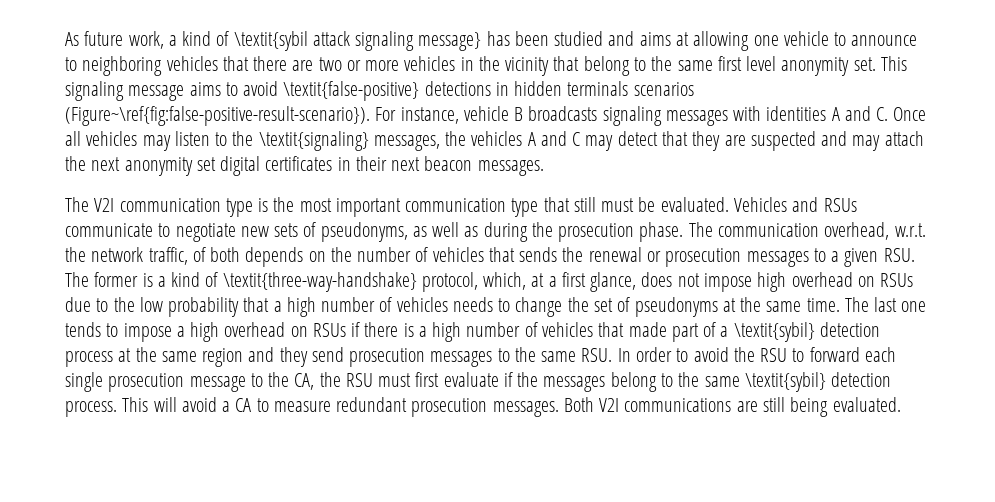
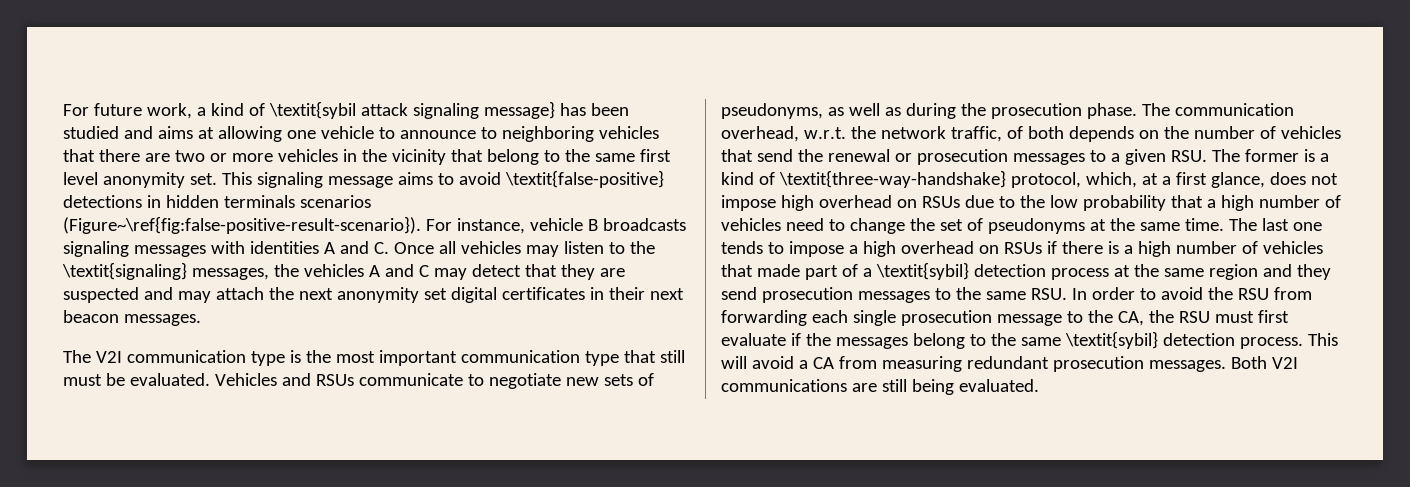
- As future work, a kind of \textit{sybil attack signaling message} has been studied and aims at allowing one vehicle to announce to neighboring vehicles that there are two or more vehicles in the vicinity that belong to the same first level anonymity set.
+ For future work, a kind of \textit{sybil attack signaling message} has been studied and aims at allowing one vehicle to announce to neighboring vehicles that there are two or more vehicles in the vicinity that belong to the same first level anonymity set.
- The communication overhead, w.r.t. the network traffic, of both depends on the number of vehicles that sends the renewal or prosecution messages to a given RSU. The former is a kind of \textit{three-way-handshake} protocol, which, at a first glance, does not impose high overhead on RSUs due to the low probability that a high number of vehicles needs to change the set of pseudonyms at the same time.
+ The communication overhead, w.r.t. the network traffic, of both depends on the number of vehicles that send the renewal or prosecution messages to a given RSU. The former is a kind of \textit{three-way-handshake} protocol, which, at a first glance, does not impose high overhead on RSUs due to the low probability that a high number of vehicles need to change the set of pseudonyms at the same time.
- The last one tends to impose a high overhead on RSUs if there is a high number of vehicles that made part of a \textit{sybil} detection process at the same region and they send prosecution messages to the same RSU. In order to avoid the RSU to forward each single prosecution message to the CA, the RSU must first evaluate if the messages belong to the same \textit{sybil} detection process.
+ The last one tends to impose a high overhead on RSUs if there is a high number of vehicles that made part of a \textit{sybil} detection process at the same region and they send prosecution messages to the same RSU. In order to avoid the RSU from forwarding each single prosecution message to the CA, the RSU must first evaluate if the messages belong to the same \textit{sybil} detection process.
- This will avoid a CA to measure redundant prosecution messages.
+ This will avoid a CA from measuring redundant prosecution messages.

